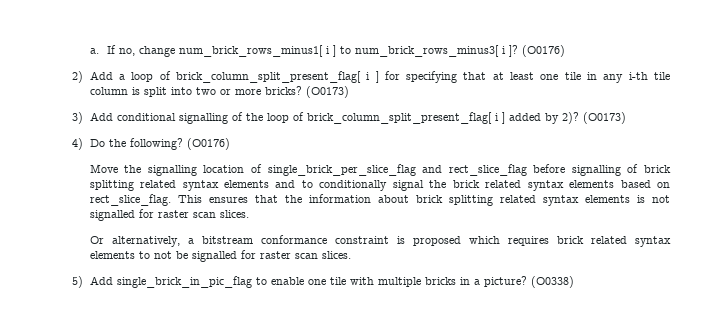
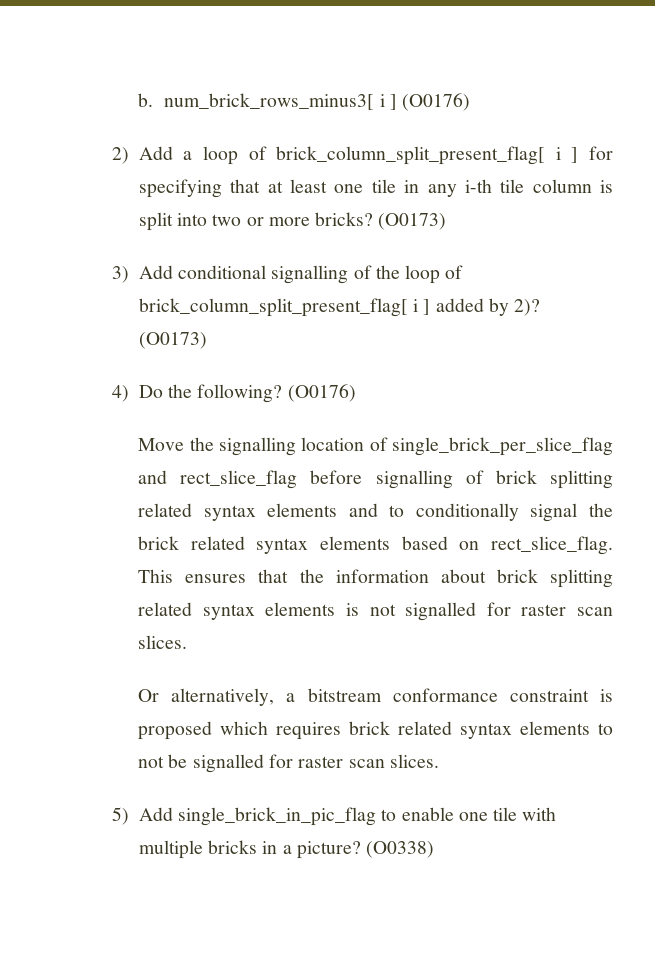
- a. If no, change num_brick_rows_minus1[ i ] to num_brick_rows_minus3[ i ]? (O0176)
+ b. num_brick_rows_minus3[ i ] (O0176)

